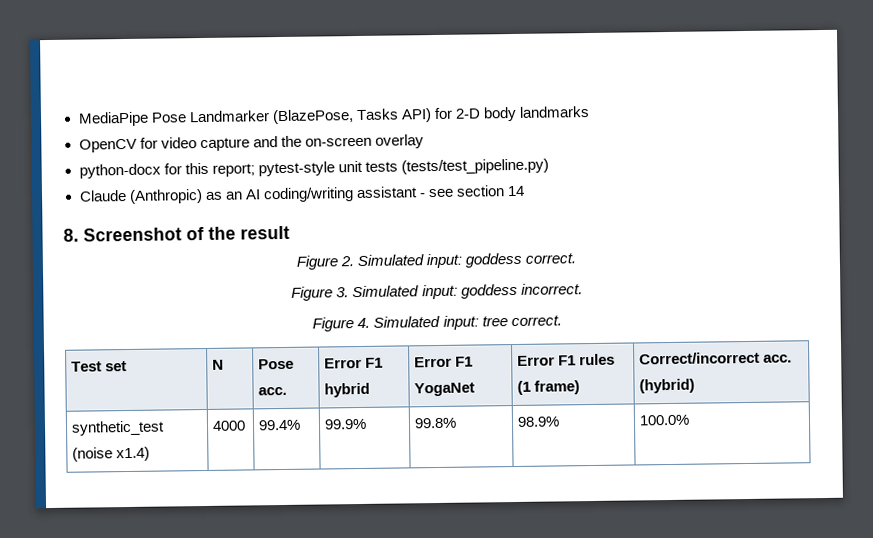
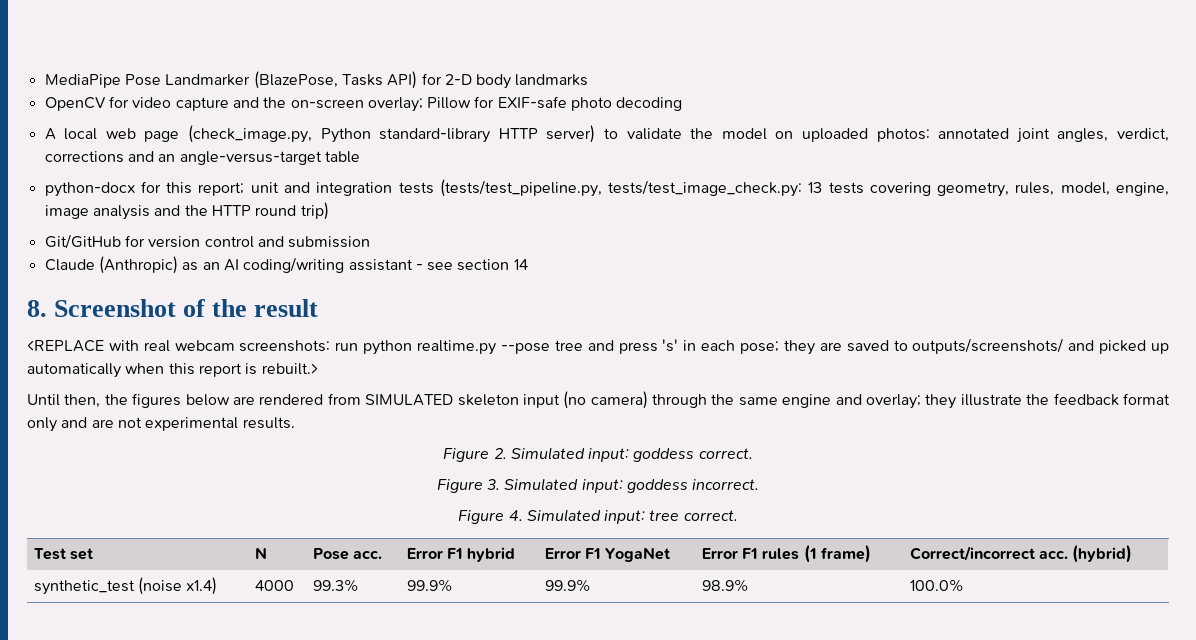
- OpenCV for video capture and the on-screen overlay
- python-docx for this report; pytest-style unit tests (tests/test_pipeline.py)
+ OpenCV for video capture and the on-screen overlay; Pillow for EXIF-safe photo decoding
+ A local web page (check_image.py, Python standard-library HTTP server) to validate the model on uploaded photos: annotated joint angles, verdict, corrections and an angle-versus-target table
+ python-docx for this report; unit and integration tests (tests/test_pipeline.py, tests/test_image_check.py: 13 tests covering geometry, rules, model, engine, image analysis and the HTTP round trip)
+ Git/GitHub for version control and submission
+ <REPLACE with real webcam screenshots: run python realtime.py --pose tree and press 's' in each pose; they are saved to outputs/screenshots/ and picked up automatically when this report is rebuilt.>
+ Until then, the figures below are rendered from SIMULATED skeleton input (no camera) through the same engine and overlay; they illustrate the feedback format only and are not experimental results.
- synthetic_test (noise x1.4) | 4000 | 99.4% | 99.9% | 99.8% | 98.9% | 100.0%
+ synthetic_test (noise x1.4) | 4000 | 99.3% | 99.9% | 99.9% | 98.9% | 100.0%

